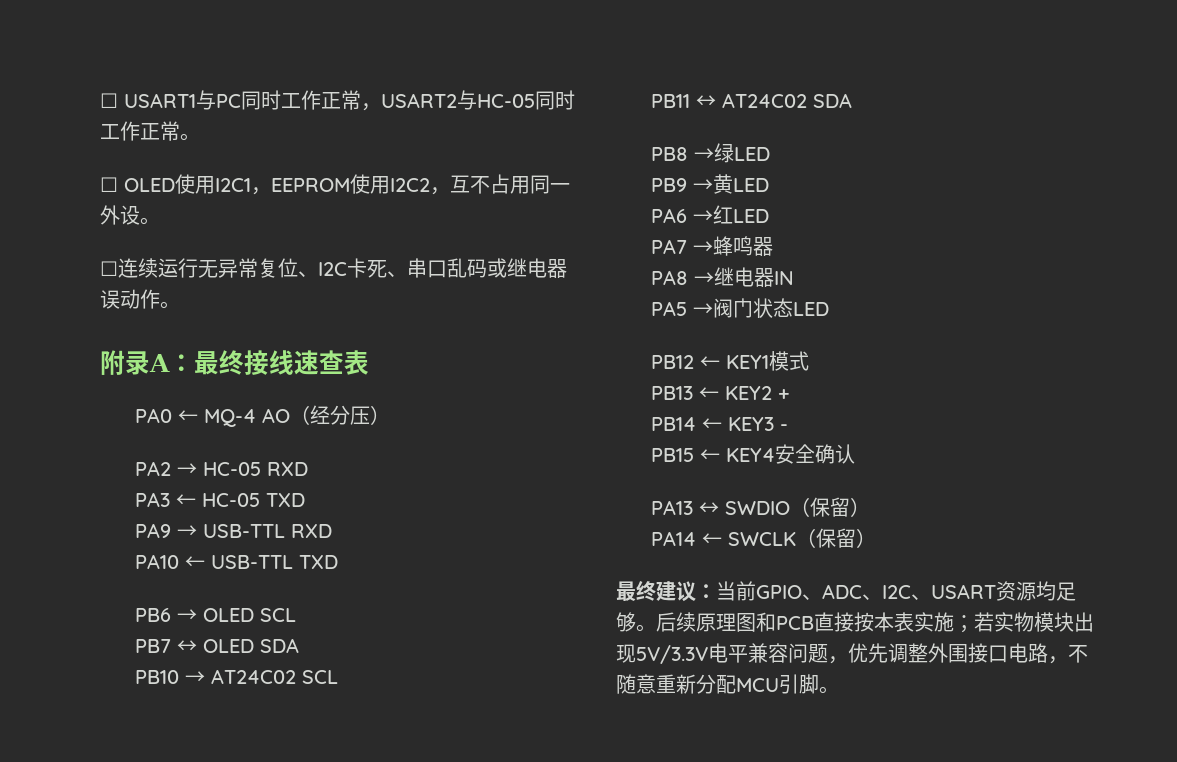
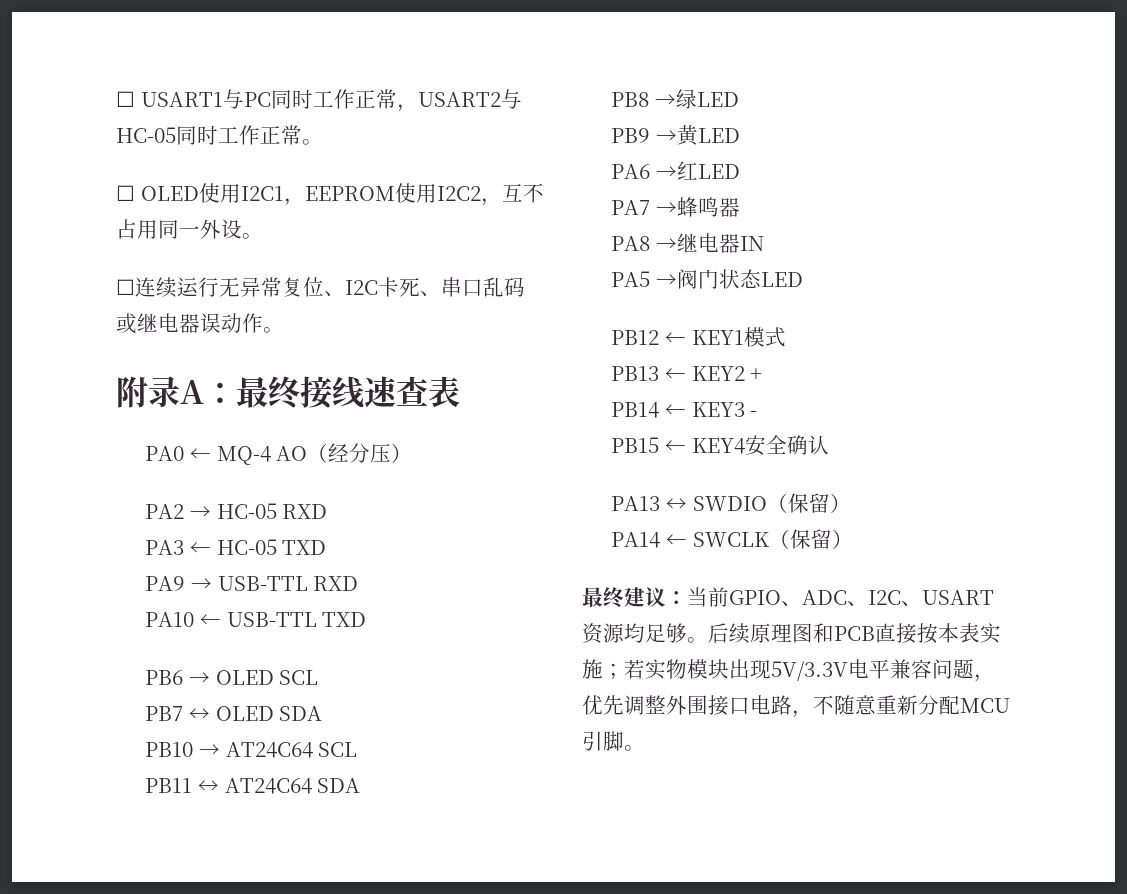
- PB10 → AT24C02 SCL
+ PB10 → AT24C64 SCL
- PB11 ↔ AT24C02 SDA
+ PB11 ↔ AT24C64 SDA

